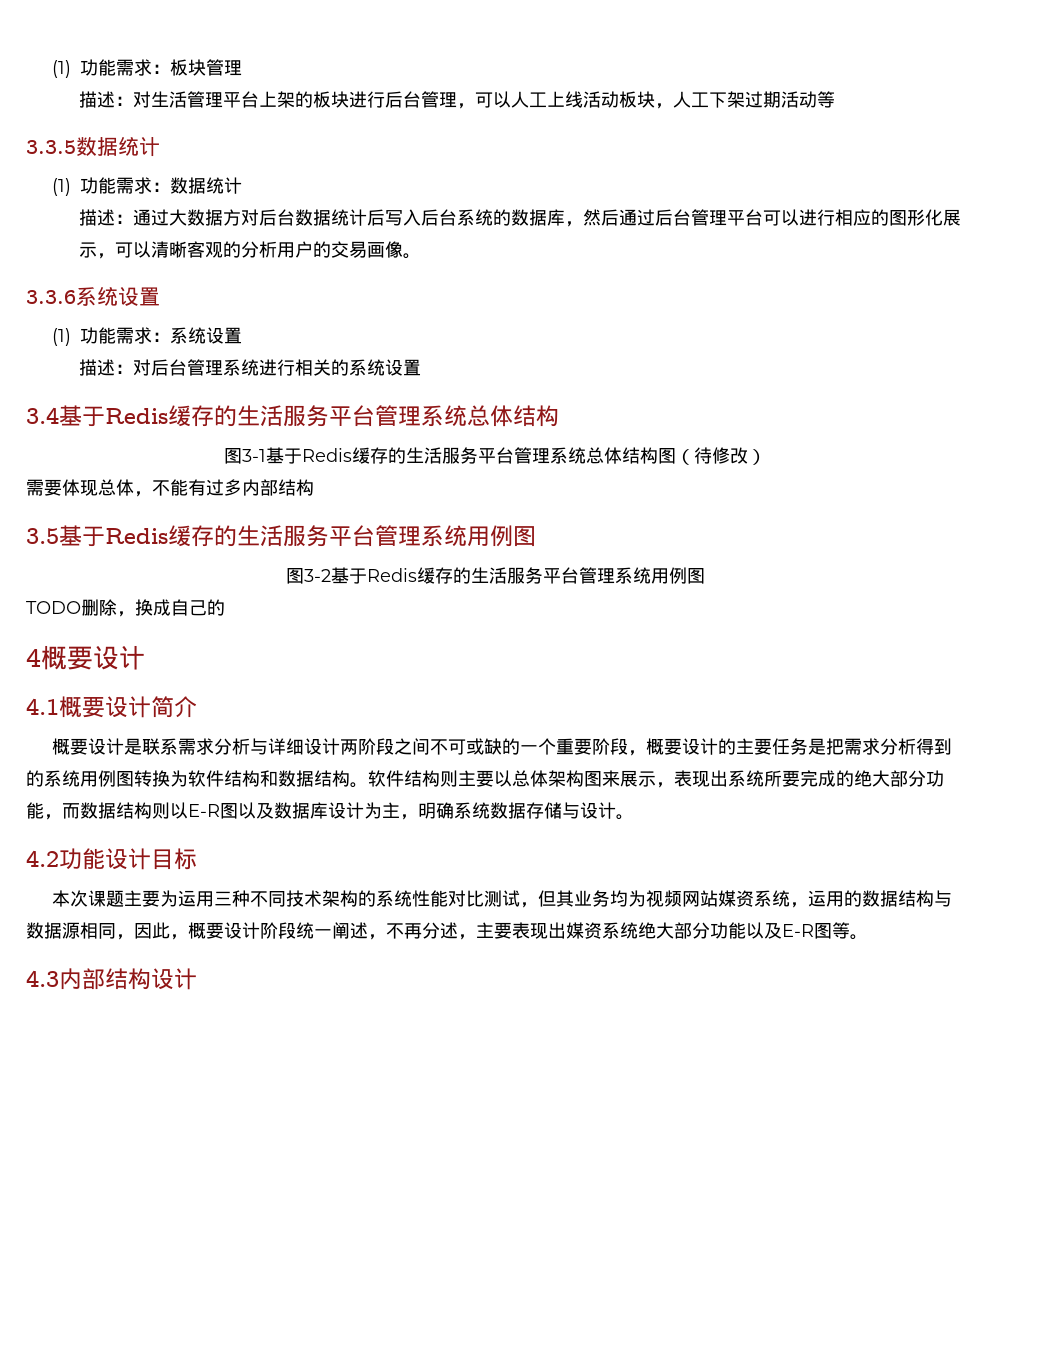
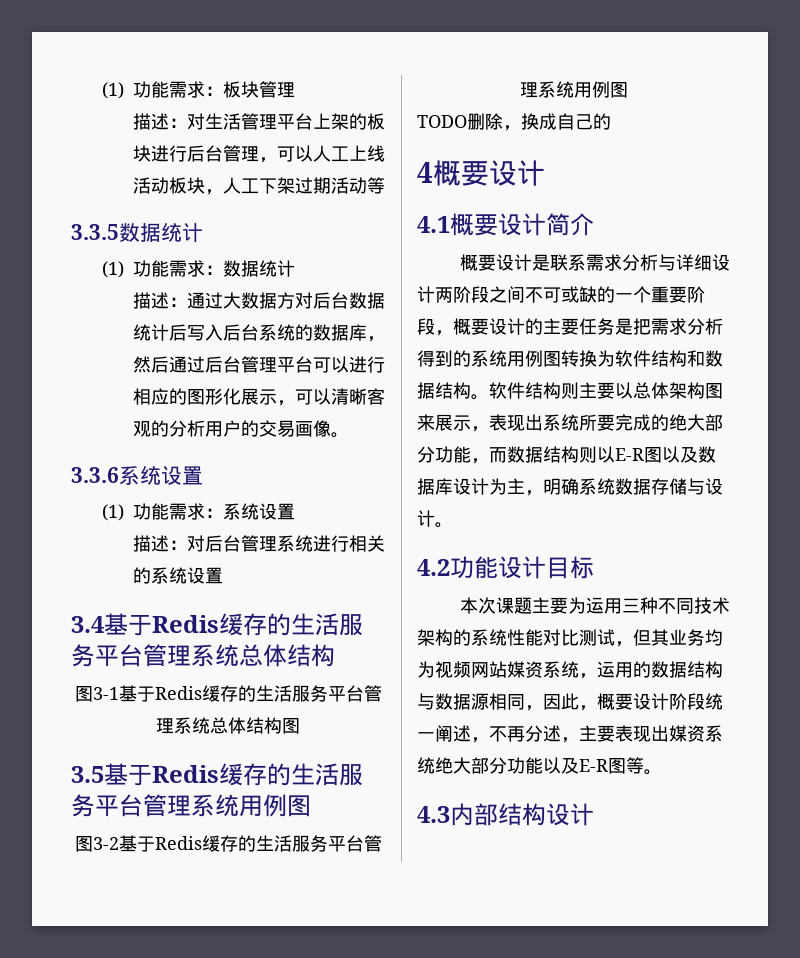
- 图3-1基于Redis缓存的生活服务平台管理系统总体结构图（待修改）
- 需要体现总体，不能有过多内部结构
+ 图3-1基于Redis缓存的生活服务平台管理系统总体结构图

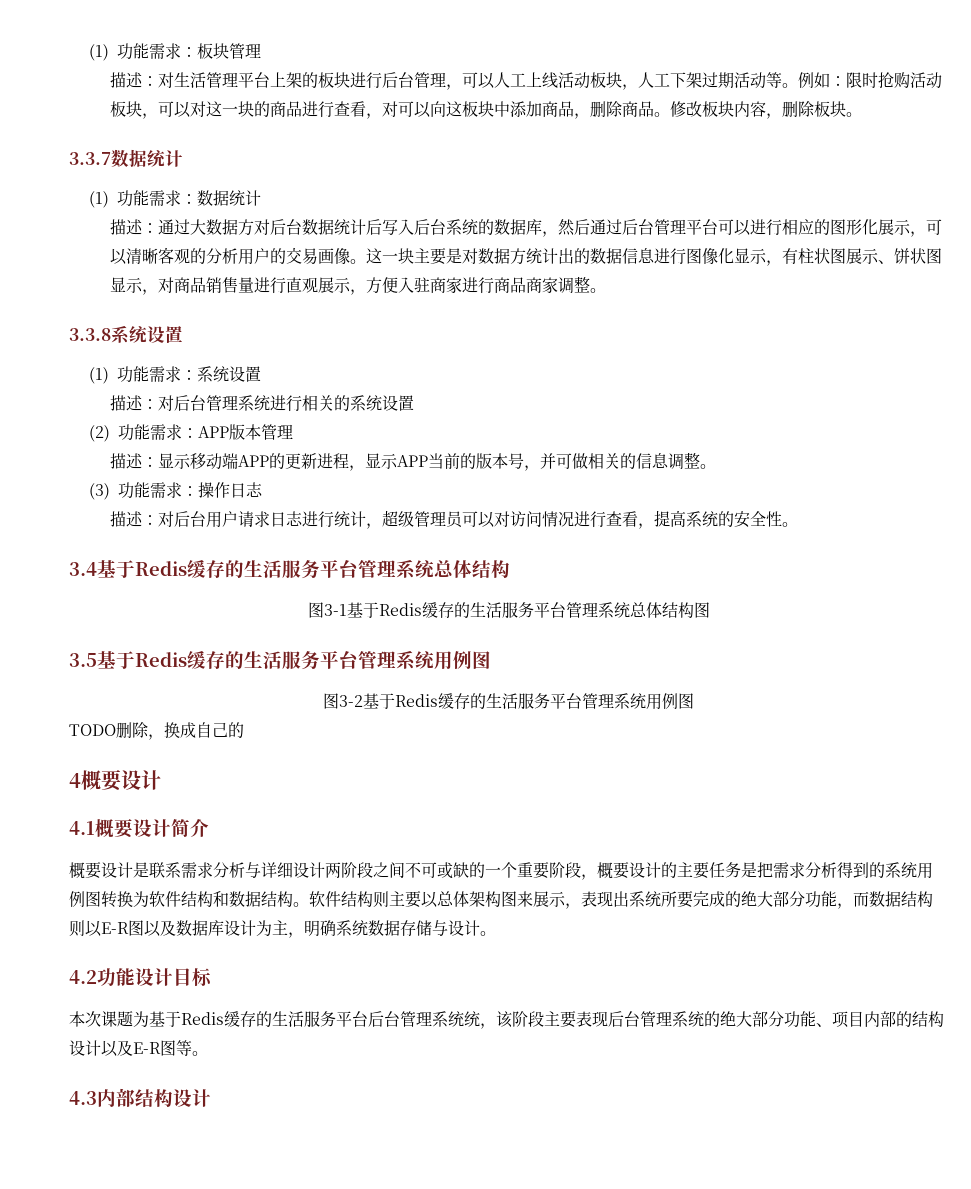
- 描述：对生活管理平台上架的板块进行后台管理，可以人工上线活动板块，人工下架过期活动等
- 3.3.5数据统计
+ 描述：对生活管理平台上架的板块进行后台管理，可以人工上线活动板块，人工下架过期活动等。例如：限时抢购活动板块，可以对这一块的商品进行查看，对可以向这板块中添加商品，删除商品。修改板块内容，删除板块。
+ 3.3.7数据统计
- 描述：通过大数据方对后台数据统计后写入后台系统的数据库，然后通过后台管理平台可以进行相应的图形化展示，可以清晰客观的分析用户的交易画像。
- 3.3.6系统设置
+ 描述：通过大数据方对后台数据统计后写入后台系统的数据库，然后通过后台管理平台可以进行相应的图形化展示，可以清晰客观的分析用户的交易画像。这一块主要是对数据方统计出的数据信息进行图像化显示，有柱状图展示、饼状图显示，对商品销售量进行直观展示，方便入驻商家进行商品商家调整。
+ 3.3.8系统设置
+ (2)功能需求：APP版本管理
+ 描述：显示移动端APP的更新进程，显示APP当前的版本号，并可做相关的信息调整。
+ (3)功能需求：操作日志
+ 描述：对后台用户请求日志进行统计，超级管理员可以对访问情况进行查看，提高系统的安全性。
- 本次课题主要为运用三种不同技术架构的系统性能对比测试，但其业务均为视频网站媒资系统，运用的数据结构与数据源相同，因此，概要设计阶段统一阐述，不再分述，主要表现出媒资系统绝大部分功能以及E-R图等。
+ 本次课题为基于Redis缓存的生活服务平台后台管理系统统，该阶段主要表现后台管理系统的绝大部分功能、项目内部的结构设计以及E-R图等。

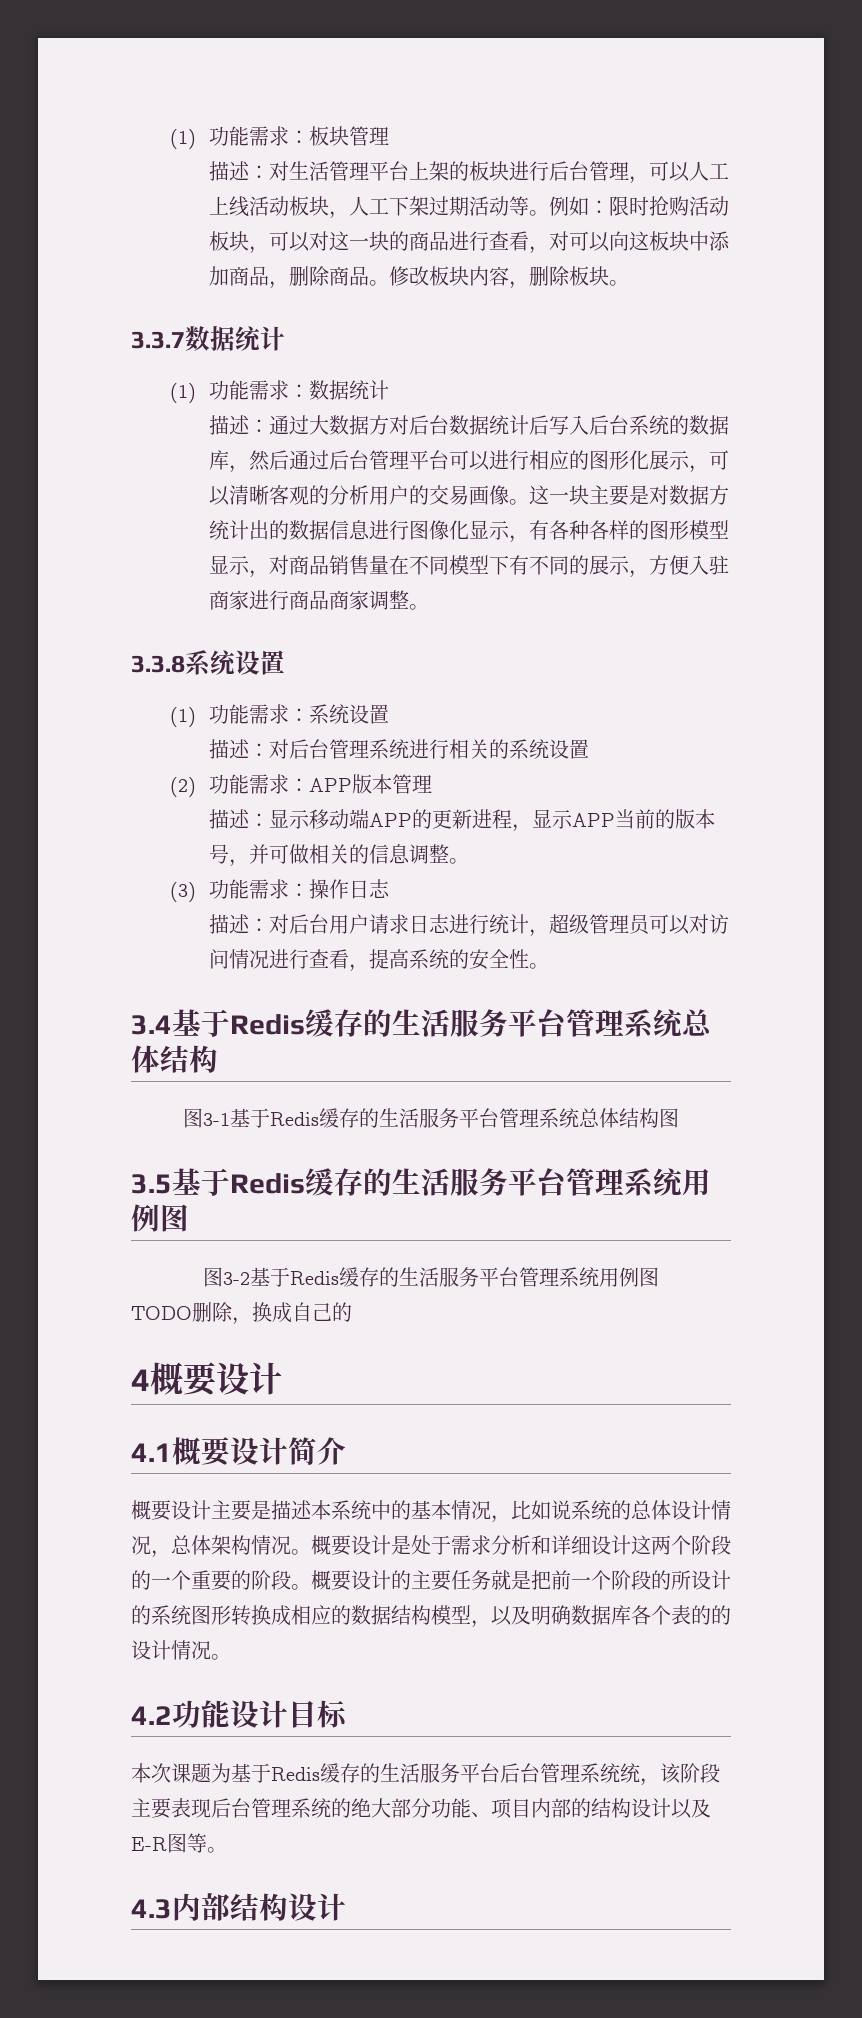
- 这一块主要是对数据方统计出的数据信息进行图像化显示，有柱状图展示、饼状图显示，对商品销售量进行直观展示，方便入驻商家进行商品商家调整。
+ 这一块主要是对数据方统计出的数据信息进行图像化显示，有各种各样的图形模型显示，对商品销售量在不同模型下有不同的展示，方便入驻商家进行商品商家调整。
- 概要设计是联系需求分析与详细设计两阶段之间不可或缺的一个重要阶段，概要设计的主要任务是把需求分析得到的系统用例图转换为软件结构和数据结构。软件结构则主要以总体架构图来展示，表现出系统所要完成的绝大部分功能，而数据结构则以E-R图以及数据库设计为主，明确系统数据存储与设计。
+ 概要设计主要是描述本系统中的基本情况，比如说系统的总体设计情况，总体架构情况。概要设计是处于需求分析和详细设计这两个阶段的一个重要的阶段。概要设计的主要任务就是把前一个阶段的所设计的系统图形转换成相应的数据结构模型，以及明确数据库各个表的的设计情况。

